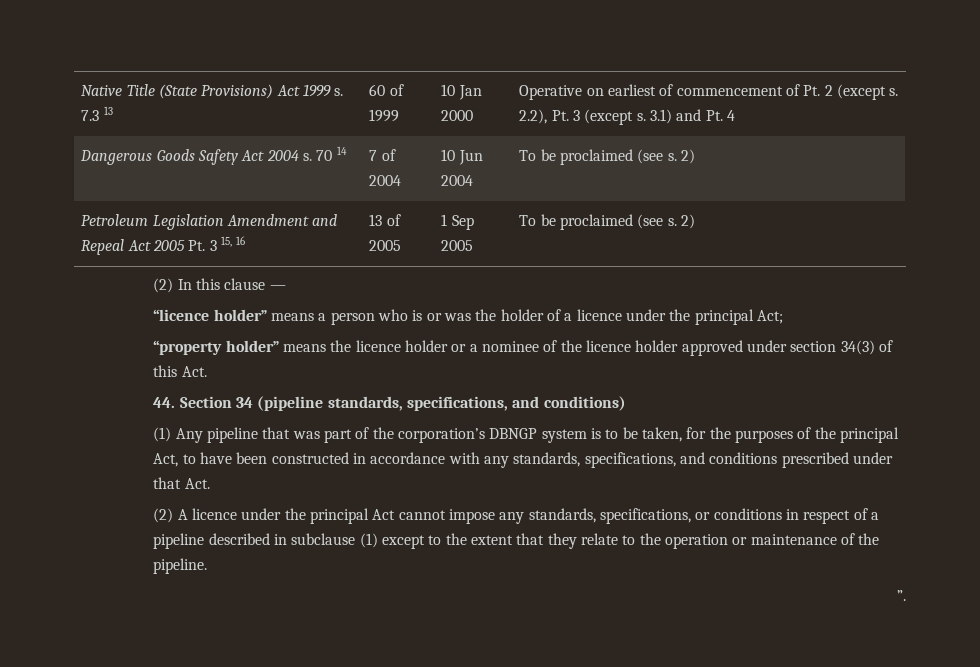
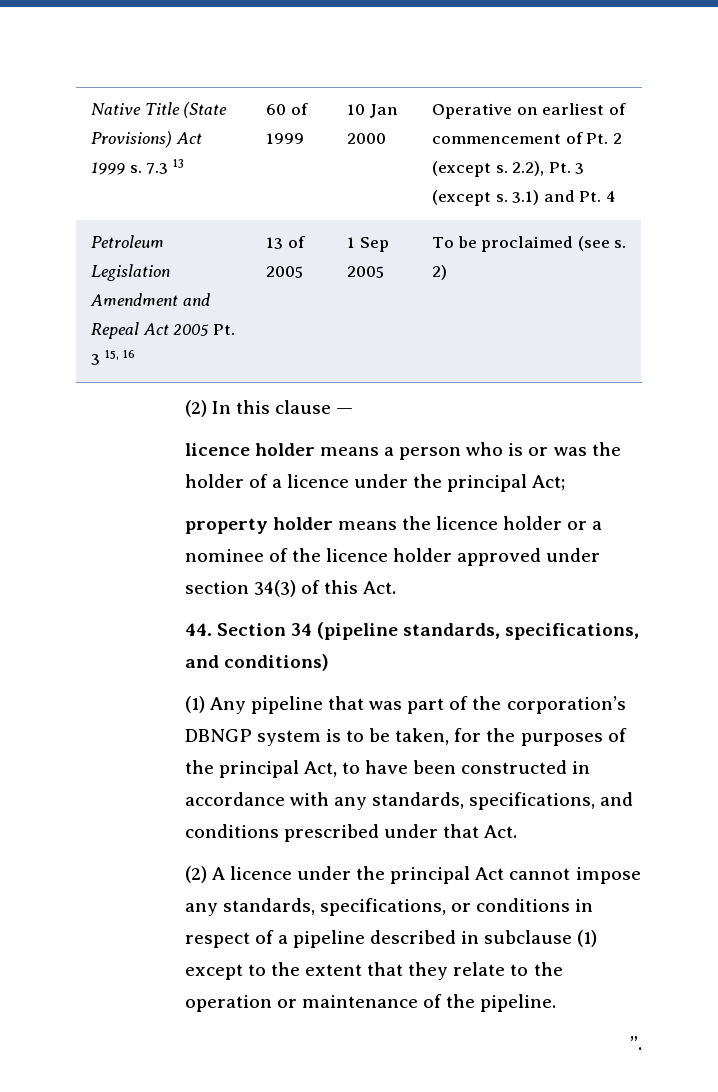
- Dangerous Goods Safety Act 2004 s. 70 14 | 7 of 2004 | 10 Jun 2004 | To be proclaimed (see s. 2)
- “licence holder” means a person who is or was the holder of a licence under the principal Act;
+ licence holder means a person who is or was the holder of a licence under the principal Act;
- “property holder” means the licence holder or a nominee of the licence holder approved under section 34(3) of this Act.
+ property holder means the licence holder or a nominee of the licence holder approved under section 34(3) of this Act.

